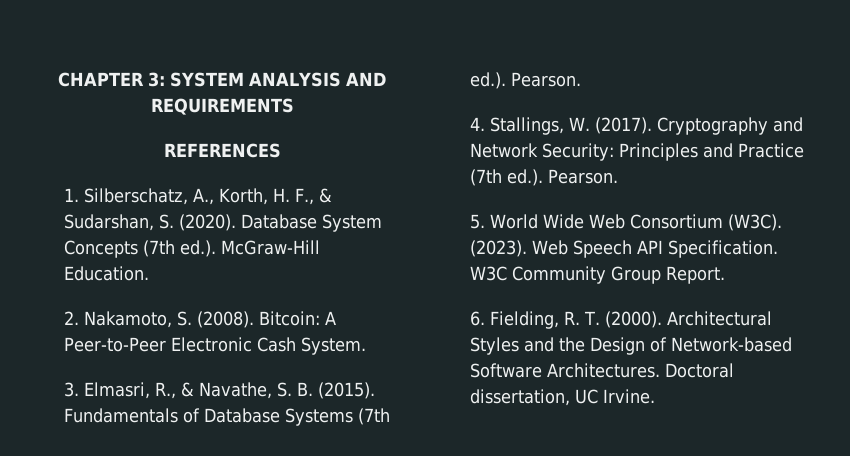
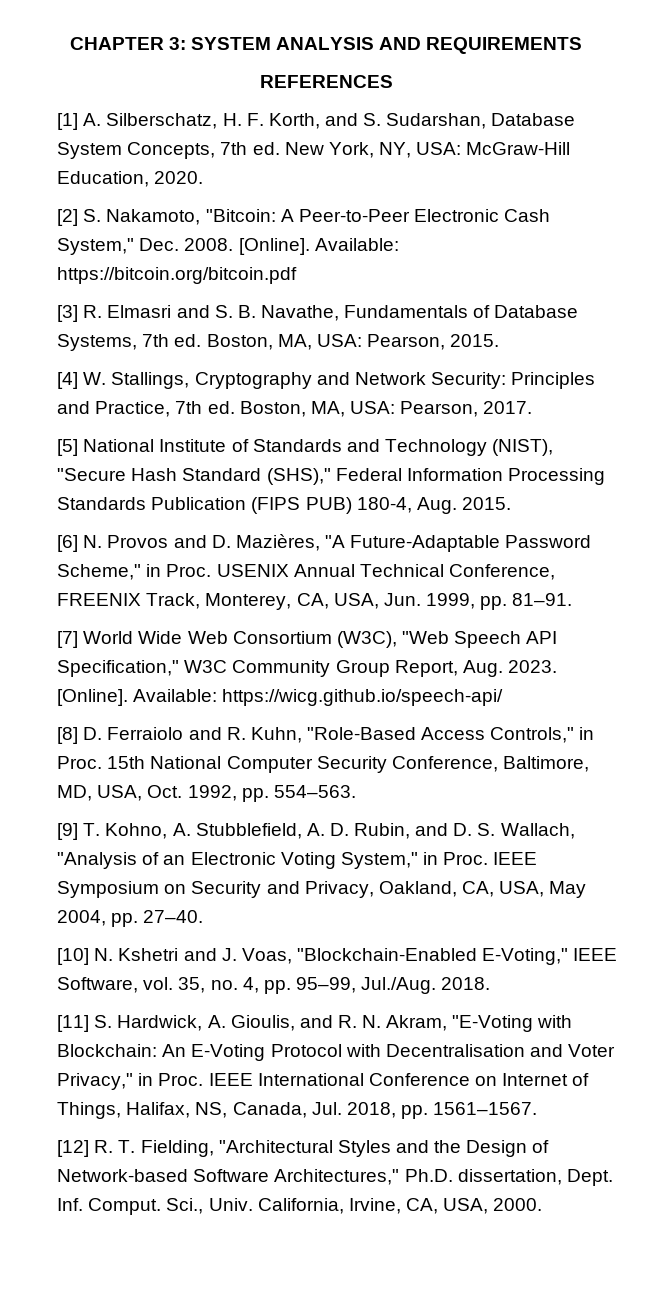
- 1. Silberschatz, A., Korth, H. F., & Sudarshan, S. (2020). Database System Concepts (7th ed.). McGraw-Hill Education.
- 2. Nakamoto, S. (2008). Bitcoin: A Peer-to-Peer Electronic Cash System.
- 3. Elmasri, R., & Navathe, S. B. (2015). Fundamentals of Database Systems (7th ed.). Pearson.
- 4. Stallings, W. (2017). Cryptography and Network Security: Principles and Practice (7th ed.). Pearson.
- 5. World Wide Web Consortium (W3C). (2023). Web Speech API Specification. W3C Community Group Report.
- 6. Fielding, R. T. (2000). Architectural Styles and the Design of Network-based Software Architectures. Doctoral dissertation, UC Irvine.
+ [1] A. Silberschatz, H. F. Korth, and S. Sudarshan, Database System Concepts, 7th ed. New York, NY, USA: McGraw-Hill Education, 2020.
+ [2] S. Nakamoto, "Bitcoin: A Peer-to-Peer Electronic Cash System," Dec. 2008. [Online]. Available: https://bitcoin.org/bitcoin.pdf
+ [3] R. Elmasri and S. B. Navathe, Fundamentals of Database Systems, 7th ed. Boston, MA, USA: Pearson, 2015.
+ [4] W. Stallings, Cryptography and Network Security: Principles and Practice, 7th ed. Boston, MA, USA: Pearson, 2017.
+ [5] National Institute of Standards and Technology (NIST), "Secure Hash Standard (SHS)," Federal Information Processing Standards Publication (FIPS PUB) 180-4, Aug. 2015.
+ [6] N. Provos and D. Mazières, "A Future-Adaptable Password Scheme," in Proc. USENIX Annual Technical Conference, FREENIX Track, Monterey, CA, USA, Jun. 1999, pp. 81–91.
+ [7] World Wide Web Consortium (W3C), "Web Speech API Specification," W3C Community Group Report, Aug. 2023. [Online]. Available: https://wicg.github.io/speech-api/
+ [8] D. Ferraiolo and R. Kuhn, "Role-Based Access Controls," in Proc. 15th National Computer Security Conference, Baltimore, MD, USA, Oct. 1992, pp. 554–563.
+ [9] T. Kohno, A. Stubblefield, A. D. Rubin, and D. S. Wallach, "Analysis of an Electronic Voting System," in Proc. IEEE Symposium on Security and Privacy, Oakland, CA, USA, May 2004, pp. 27–40.
+ [10] N. Kshetri and J. Voas, "Blockchain-Enabled E-Voting," IEEE Software, vol. 35, no. 4, pp. 95–99, Jul./Aug. 2018.
+ [11] S. Hardwick, A. Gioulis, and R. N. Akram, "E-Voting with Blockchain: An E-Voting Protocol with Decentralisation and Voter Privacy," in Proc. IEEE International Conference on Internet of Things, Halifax, NS, Canada, Jul. 2018, pp. 1561–1567.
+ [12] R. T. Fielding, "Architectural Styles and the Design of Network-based Software Architectures," Ph.D. dissertation, Dept. Inf. Comput. Sci., Univ. California, Irvine, CA, USA, 2000.

